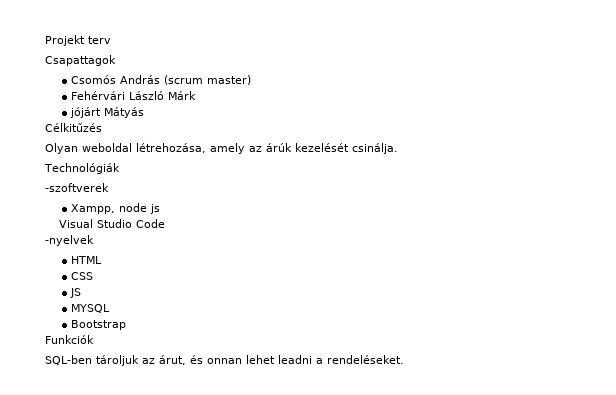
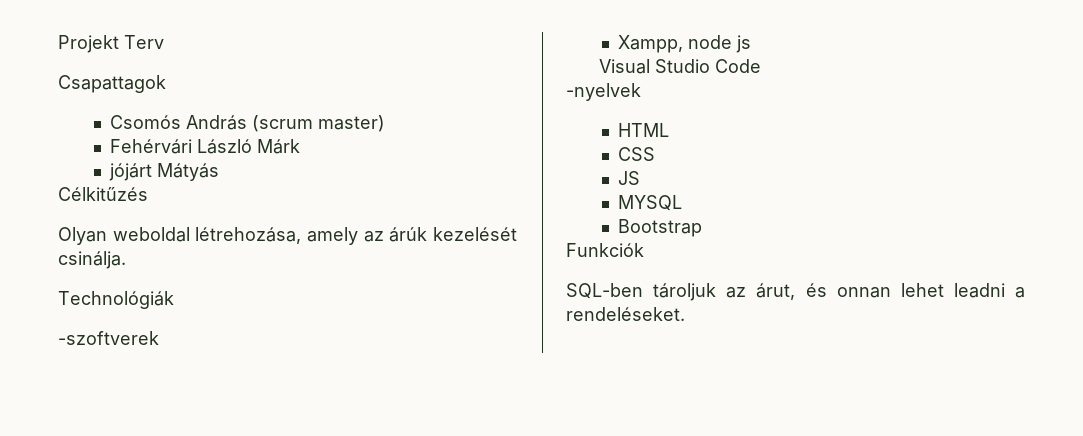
- Projekt terv
+ Projekt Terv

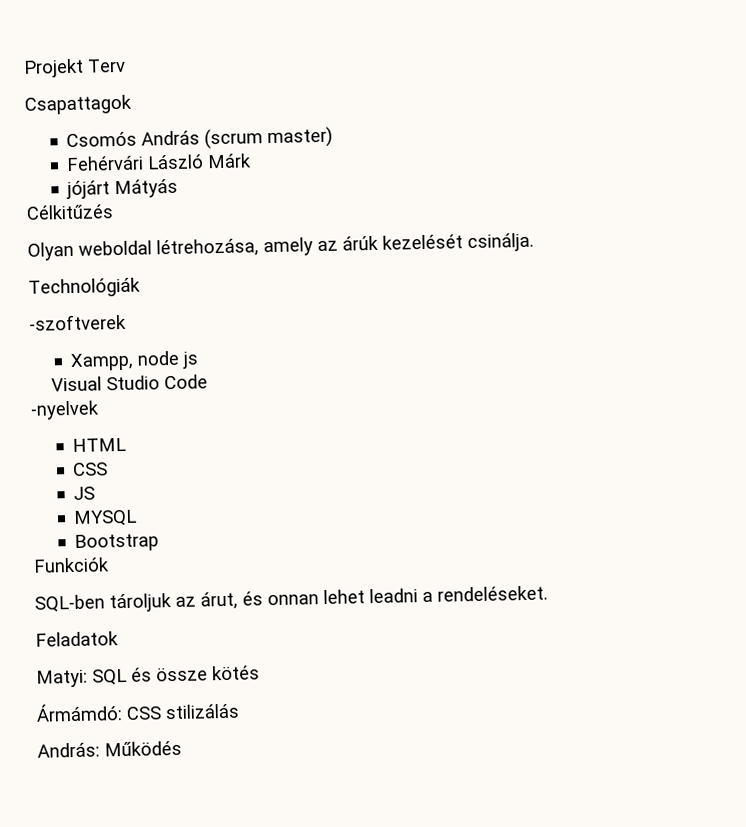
+ Feladatok
+ Matyi: SQL és össze kötés
+ Ármámdó: CSS stilizálás
+ András: Működés

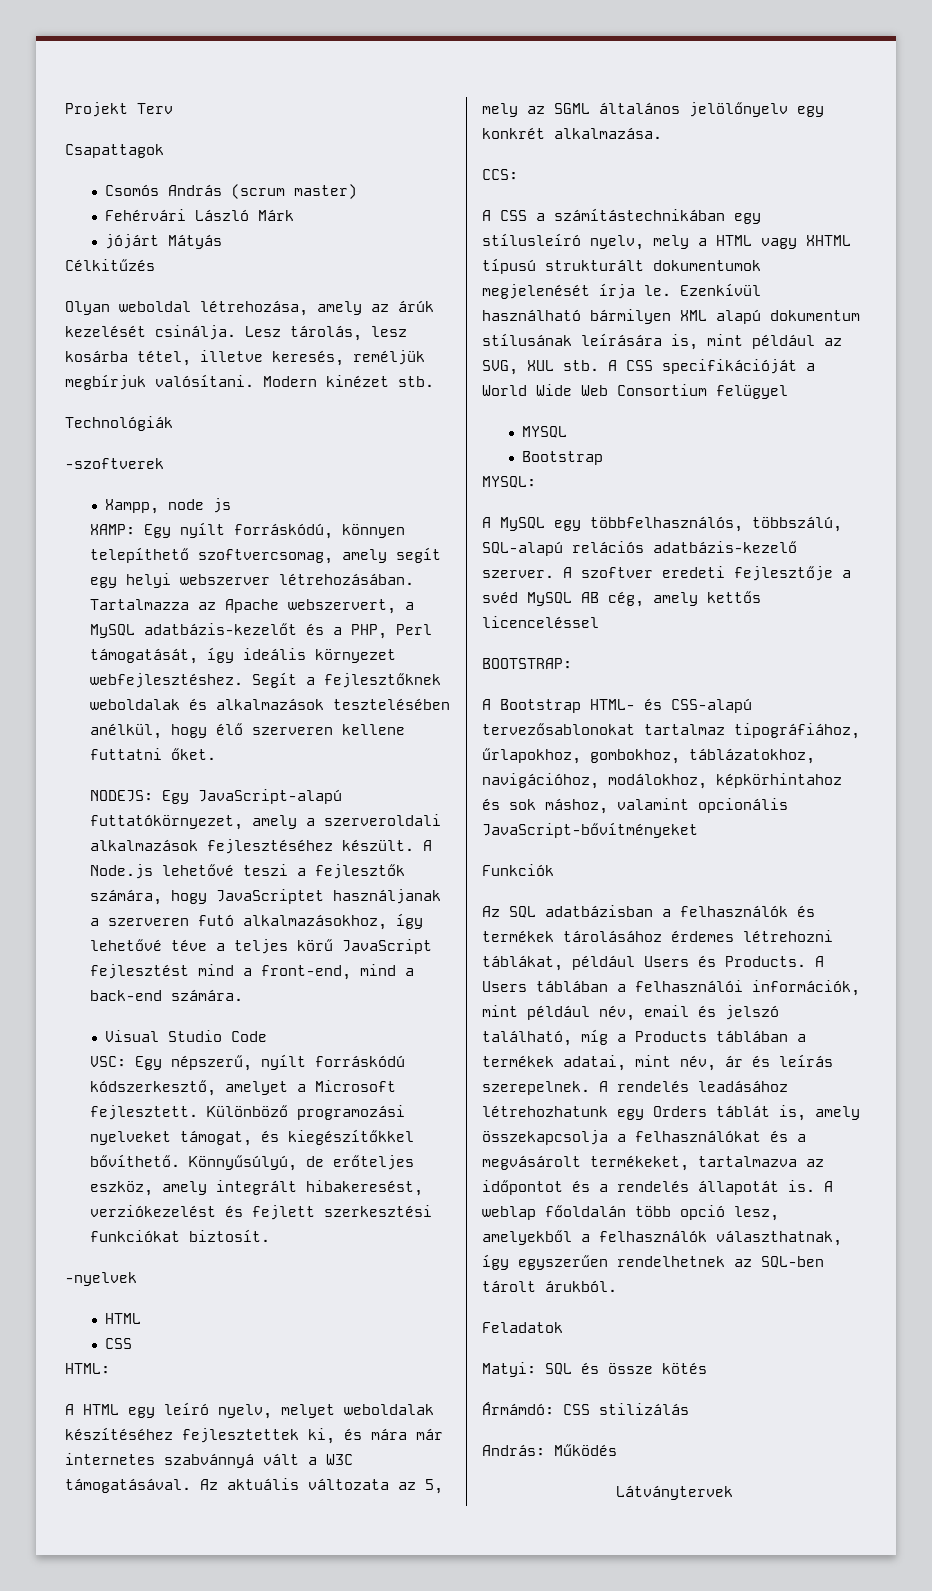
+ Lesz tárolás, lesz kosárba tétel, illetve keresés, reméljük megbírjuk valósítani. Modern kinézet stb.
+ XAMP: Egy nyílt forráskódú, könnyen telepíthető szoftvercsomag, amely segít egy helyi webszerver létrehozásában. Tartalmazza az Apache webszervert, a MySQL adatbázis-kezelőt és a PHP, Perl támogatását, így ideális környezet webfejlesztéshez. Segít a fejlesztőknek weboldalak és alkalmazások tesztelésében anélkül, hogy élő szerveren kellene futtatni őket.
+ NODEJS: Egy JavaScript-alapú futtatókörnyezet, amely a szerveroldali alkalmazások fejlesztéséhez készült. A Node.js lehetővé teszi a fejlesztők számára, hogy JavaScriptet használjanak a szerveren futó alkalmazásokhoz, így lehetővé téve a teljes körű JavaScript fejlesztést mind a front-end, mind a back-end számára.
  Visual Studio Code
+ VSC: Egy népszerű, nyílt forráskódú kódszerkesztő, amelyet a Microsoft fejlesztett. Különböző programozási nyelveket támogat, és kiegészítőkkel bővíthető. Könnyűsúlyú, de erőteljes eszköz, amely integrált hibakeresést, verziókezelést és fejlett szerkesztési funkciókat biztosít.
  -nyelvek
  HTML
  CSS
- JS
+ HTML:
+ A HTML egy leíró nyelv, melyet weboldalak készítéséhez fejlesztettek ki, és mára már internetes szabvánnyá vált a W3C támogatásával. Az aktuális változata az 5, mely az SGML általános jelölőnyelv egy konkrét alkalmazása.
+ CCS:
+ A CSS a számítástechnikában egy stílusleíró nyelv, mely a HTML vagy XHTML típusú strukturált dokumentumok megjelenését írja le. Ezenkívül használható bármilyen XML alapú dokumentum stílusának leírására is, mint például az SVG, XUL stb. A CSS specifikációját a World Wide Web Consortium felügyel
  MYSQL
  Bootstrap
+ MYSQL:
+ A MySQL egy többfelhasználós, többszálú, SQL-alapú relációs adatbázis-kezelő szerver. A szoftver eredeti fejlesztője a svéd MySQL AB cég, amely kettős licenceléssel
+ BOOTSTRAP:
+ A Bootstrap HTML- és CSS-alapú tervezősablonokat tartalmaz tipográfiához, űrlapokhoz, gombokhoz, táblázatokhoz, navigációhoz, modálokhoz, képkörhintahoz és sok máshoz, valamint opcionális JavaScript-bővítményeket
  Funkciók
- SQL-ben tároljuk az árut, és onnan lehet leadni a rendeléseket.
+ Az SQL adatbázisban a felhasználók és termékek tárolásához érdemes létrehozni táblákat, például Users és Products. A Users táblában a felhasználói információk, mint például név, email és jelszó található, míg a Products táblában a termékek adatai, mint név, ár és leírás szerepelnek. A rendelés leadásához létrehozhatunk egy Orders táblát is, amely összekapcsolja a felhasználókat és a megvásárolt termékeket, tartalmazva az időpontot és a rendelés állapotát is. A weblap főoldalán több opció lesz, amelyekből a felhasználók választhatnak, így egyszerűen rendelhetnek az SQL-ben tárolt árukból.
+ Látványtervek

